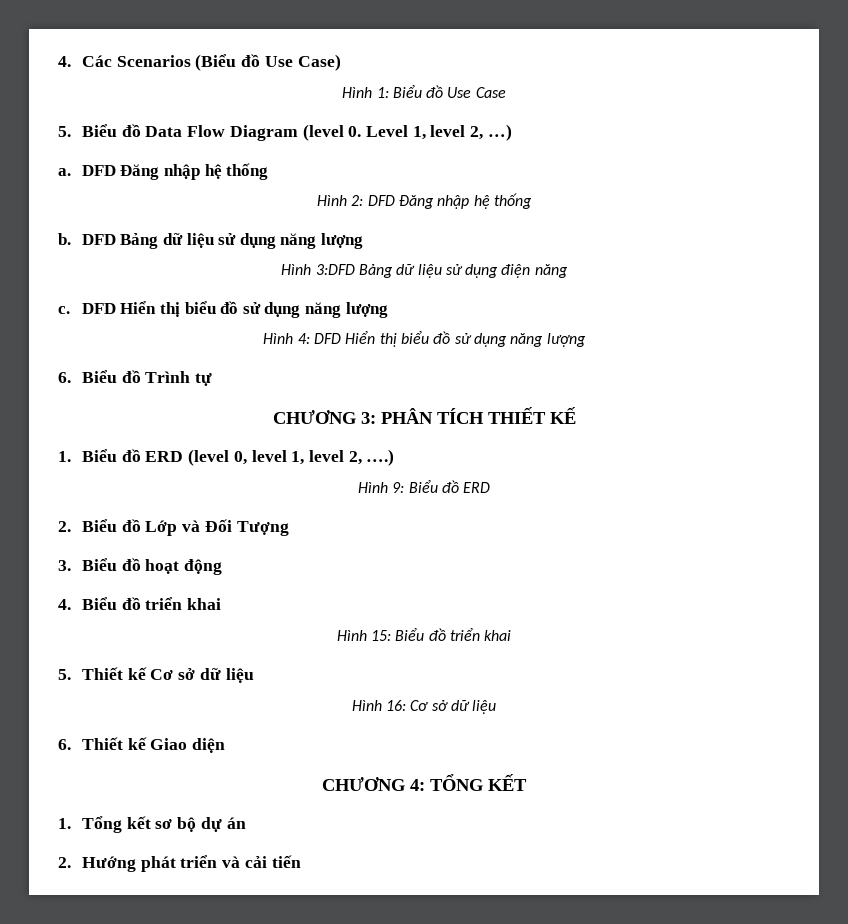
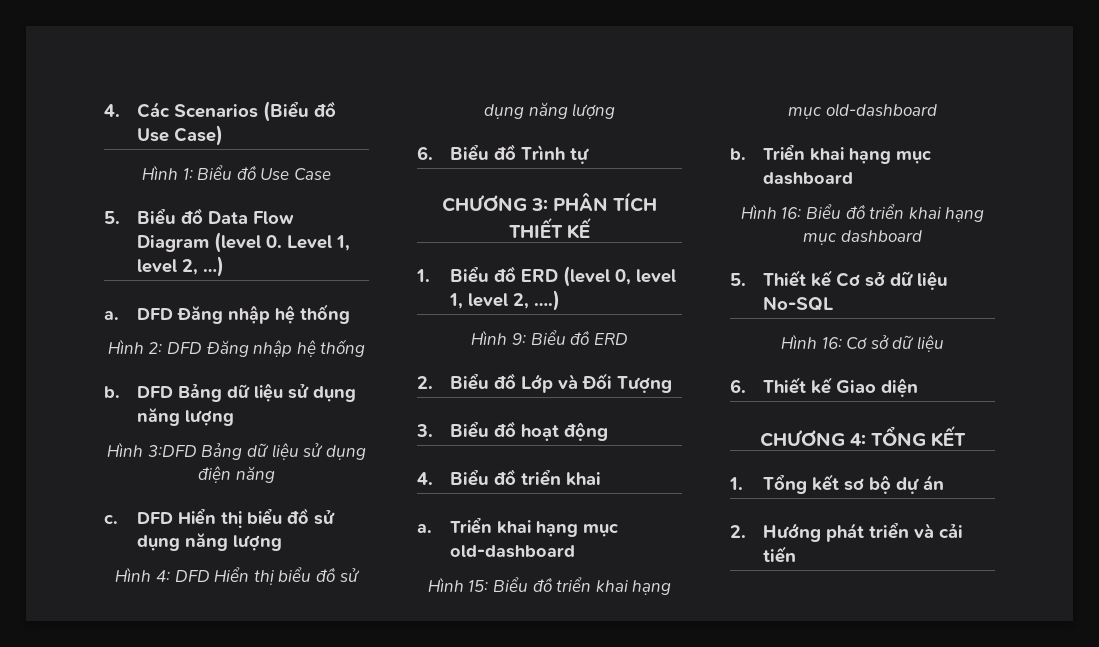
+ a. Triển khai hạng mục old-dashboard
- Hình 15: Biểu đồ triển khai
+ Hình 15: Biểu đồ triển khai hạng mục old-dashboard
+ b. Triển khai hạng mục dashboard
+ Hình 16: Biểu đồ triển khai hạng mục dashboard
- 5. Thiết kế Cơ sở dữ liệu
+ 5. Thiết kế Cơ sở dữ liệu No-SQL

